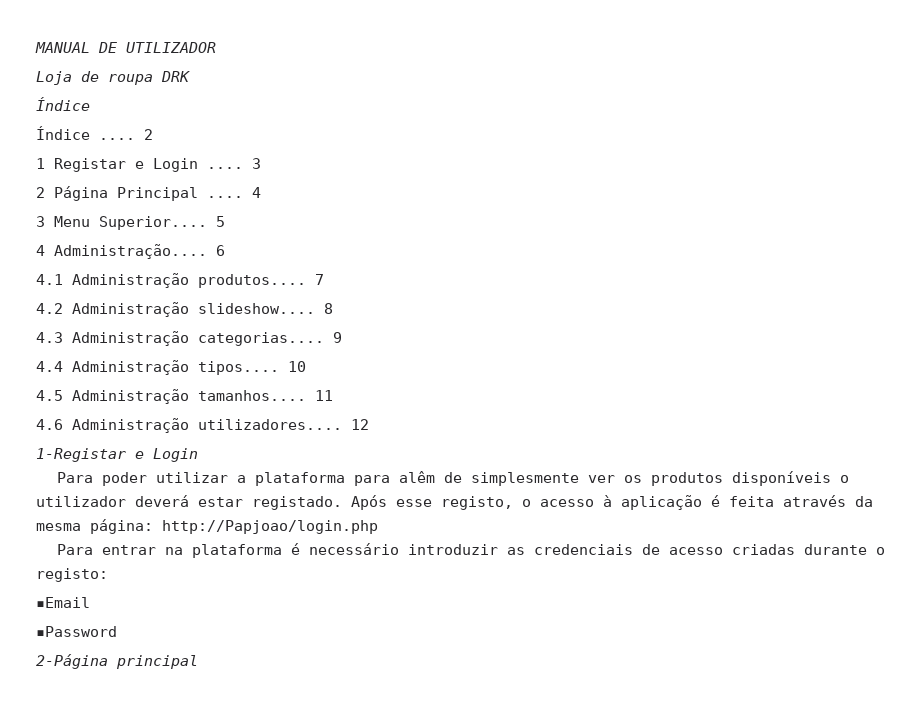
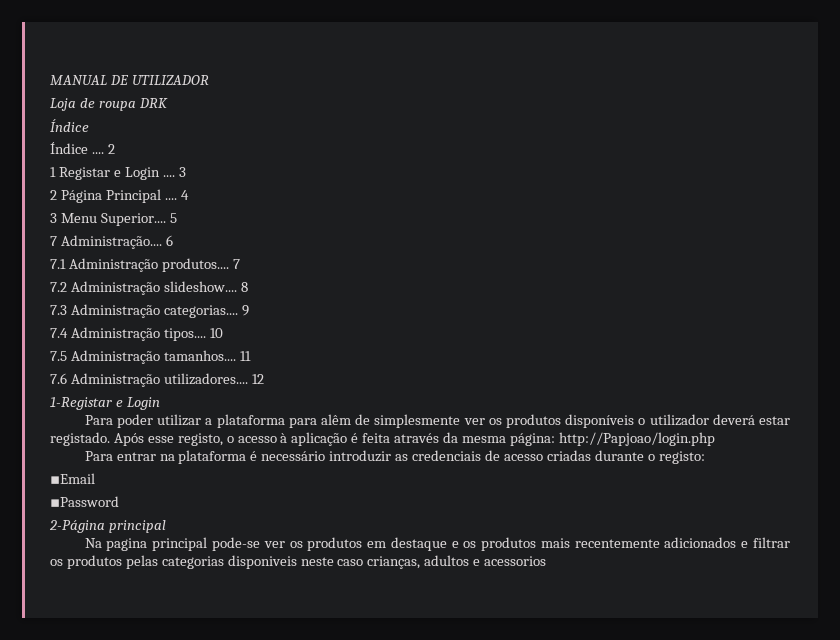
- 4 Administração....
+ 7 Administração....
- 4.1 Administração produtos....
+ 7.1 Administração produtos....
- 4.2 Administração slideshow....
+ 7.2 Administração slideshow....
- 4.3 Administração categorias....
+ 7.3 Administração categorias....
- 4.4 Administração tipos....
+ 7.4 Administração tipos....
- 4.5 Administração tamanhos....
+ 7.5 Administração tamanhos....
- 4.6 Administração utilizadores....
+ 7.6 Administração utilizadores....
+ Na pagina principal pode-se ver os produtos em destaque e os produtos mais recentemente adicionados e filtrar os produtos pelas categorias disponiveis neste caso crianças, adultos e acessorios

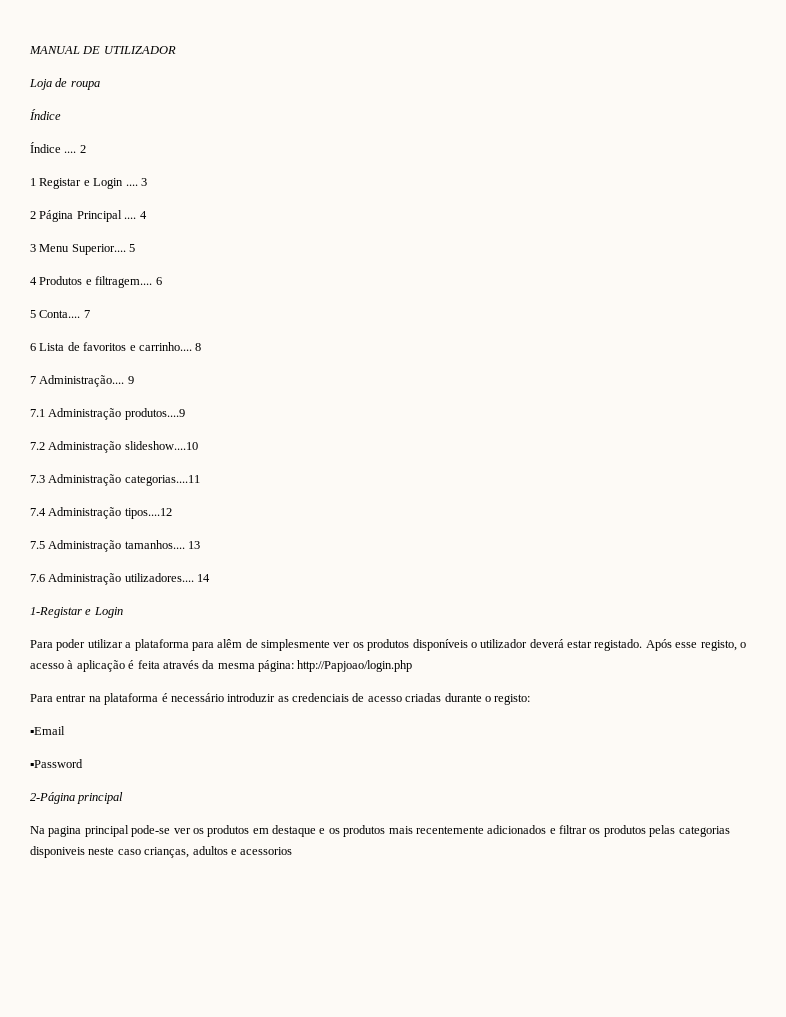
- Loja de roupa DRK
+ Loja de roupa
+ 4 Produtos e filtragem.... 6
+ 5 Conta.... 7
+ 6 Lista de favoritos e carrinho.... 8
- 6
+ 9
- 7.1 Administração produtos.... 7
+ 7.1 Administração produtos....9
- 7.2 Administração slideshow.... 8
+ 7.2 Administração slideshow....10
- 7.3 Administração categorias.... 9
+ 7.3 Administração categorias....11
- 7.4 Administração tipos.... 10
+ 7.4 Administração tipos....12
- 11
+ 13
- 12
+ 14

